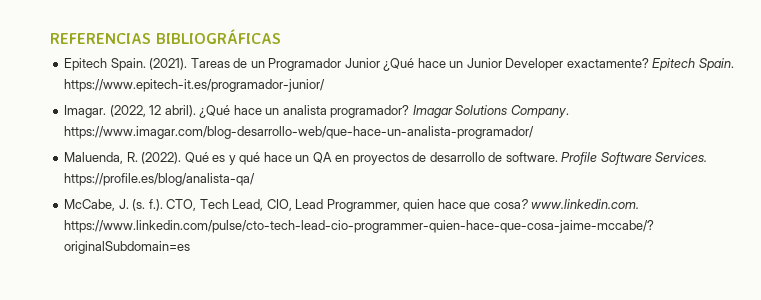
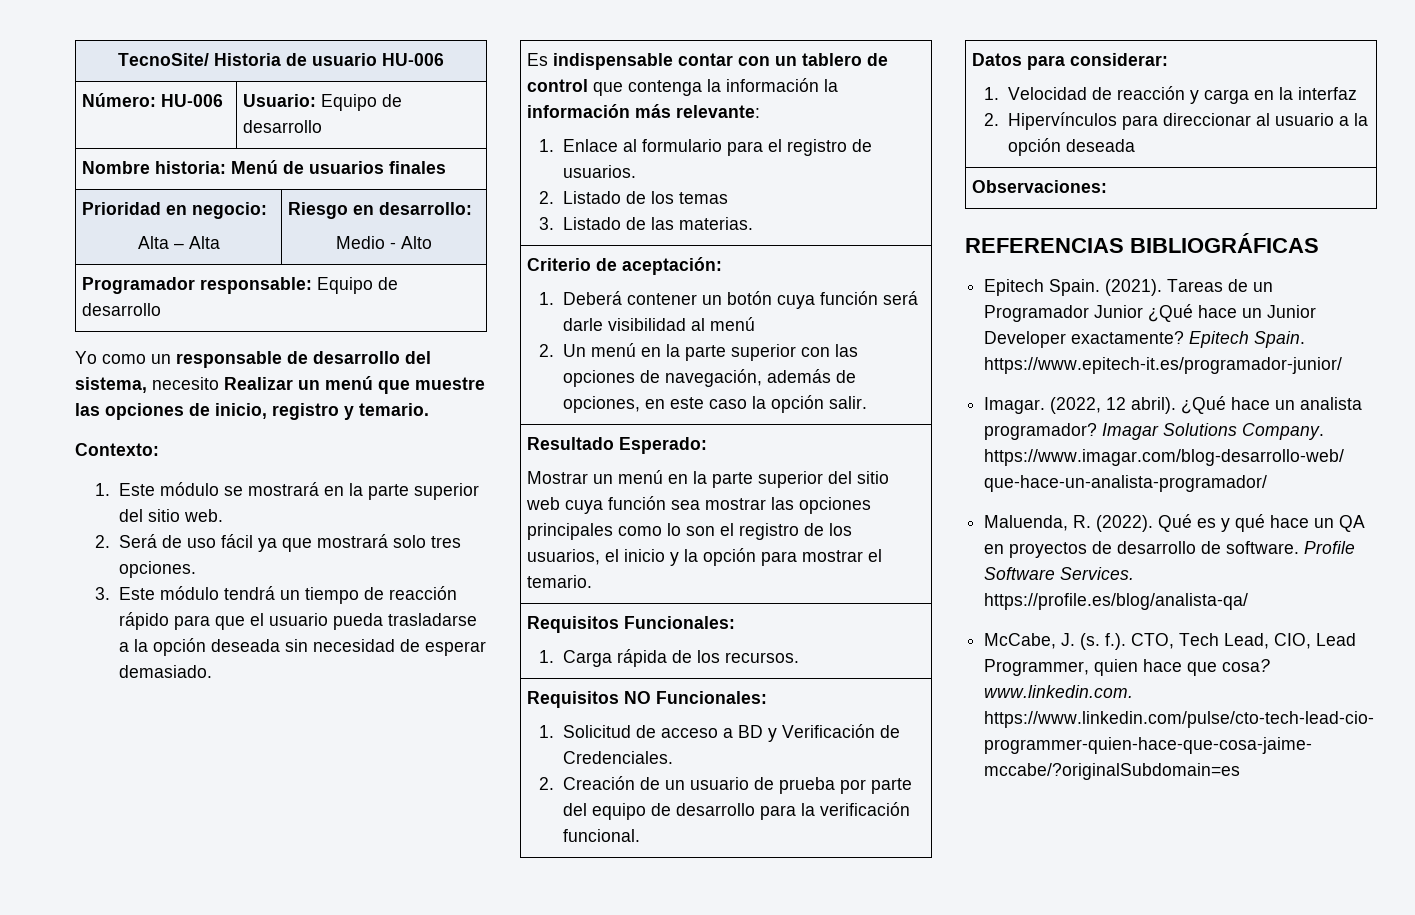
+ TecnoSite/ Historia de usuario HU-006
+ Número: HU-006 | Usuario: Equipo de desarrollo
+ Nombre historia: Menú de usuarios finales
+ Prioridad en negocio:
+ Alta – Alta | Riesgo en desarrollo:
+ Medio - Alto
+ Programador responsable: Equipo de desarrollo
+ Yo como un responsable de desarrollo del sistema, necesito Realizar un menú que muestre las opciones de inicio, registro y temario.
+ Contexto:
+ 1. Este módulo se mostrará en la parte superior del sitio web.
+ 2. Será de uso fácil ya que mostrará solo tres opciones.
+ 3. Este módulo tendrá un tiempo de reacción rápido para que el usuario pueda trasladarse a la opción deseada sin necesidad de esperar demasiado.
+ Es indispensable contar con un tablero de control que contenga la información la información más relevante:
+ 1. Enlace al formulario para el registro de usuarios.
+ 2. Listado de los temas
+ 3. Listado de las materias.
+ Criterio de aceptación:
+ 1. Deberá contener un botón cuya función será darle visibilidad al menú
+ 2. Un menú en la parte superior con las opciones de navegación, además de opciones, en este caso la opción salir.
+ Resultado Esperado:
+ Mostrar un menú en la parte superior del sitio web cuya función sea mostrar las opciones principales como lo son el registro de los usuarios, el inicio y la opción para mostrar el temario.
+ Requisitos Funcionales:
+ 1. Carga rápida de los recursos.
+ Requisitos NO Funcionales:
+ 1. Solicitud de acceso a BD y Verificación de Credenciales.
+ 2. Creación de un usuario de prueba por parte del equipo de desarrollo para la verificación funcional.
+ Datos para considerar:
+ 1. Velocidad de reacción y carga en la interfaz
+ 2. Hipervínculos para direccionar al usuario a la opción deseada
+ Observaciones:

